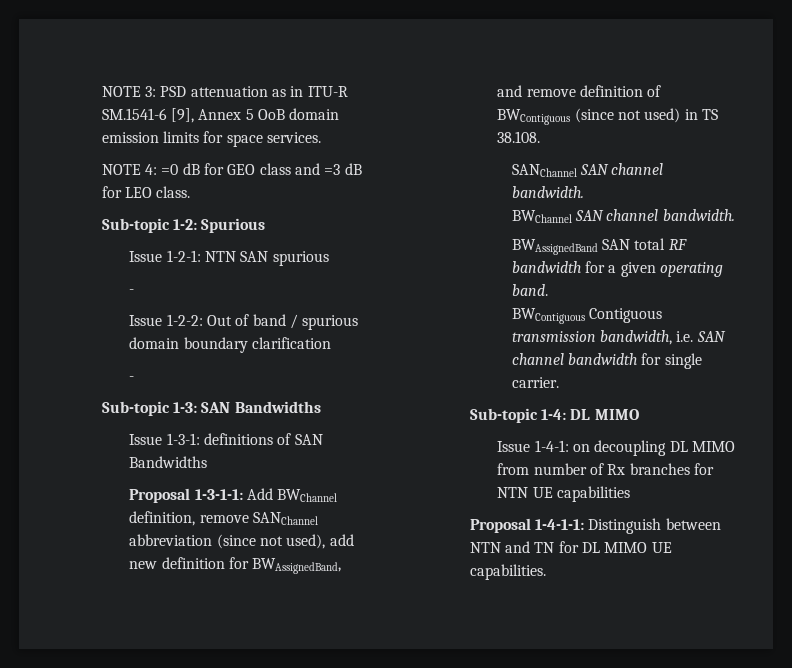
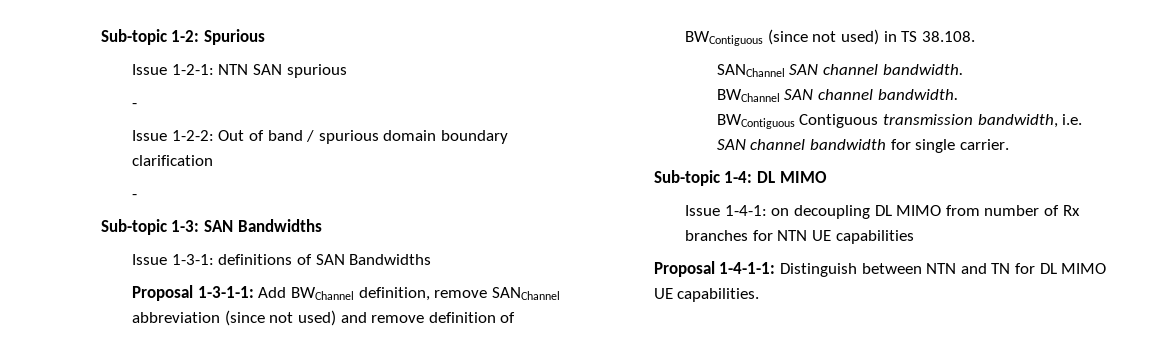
- NOTE 3: PSD attenuation as in ITU-R SM.1541-6 [9], Annex 5 OoB domain emission limits for space services.
- NOTE 4: =0 dB for GEO class and =3 dB for LEO class.
- Proposal 1-3-1-1: Add BWChannel definition, remove SANChannel abbreviation (since not used), add new definition for BWAssignedBand, and remove definition of BWContiguous (since not used) in TS 38.108.
+ Proposal 1-3-1-1: Add BWChannel definition, remove SANChannel abbreviation (since not used) and remove definition of BWContiguous (since not used) in TS 38.108.
- BWAssignedBand SAN total RF bandwidth for a given operating band.

